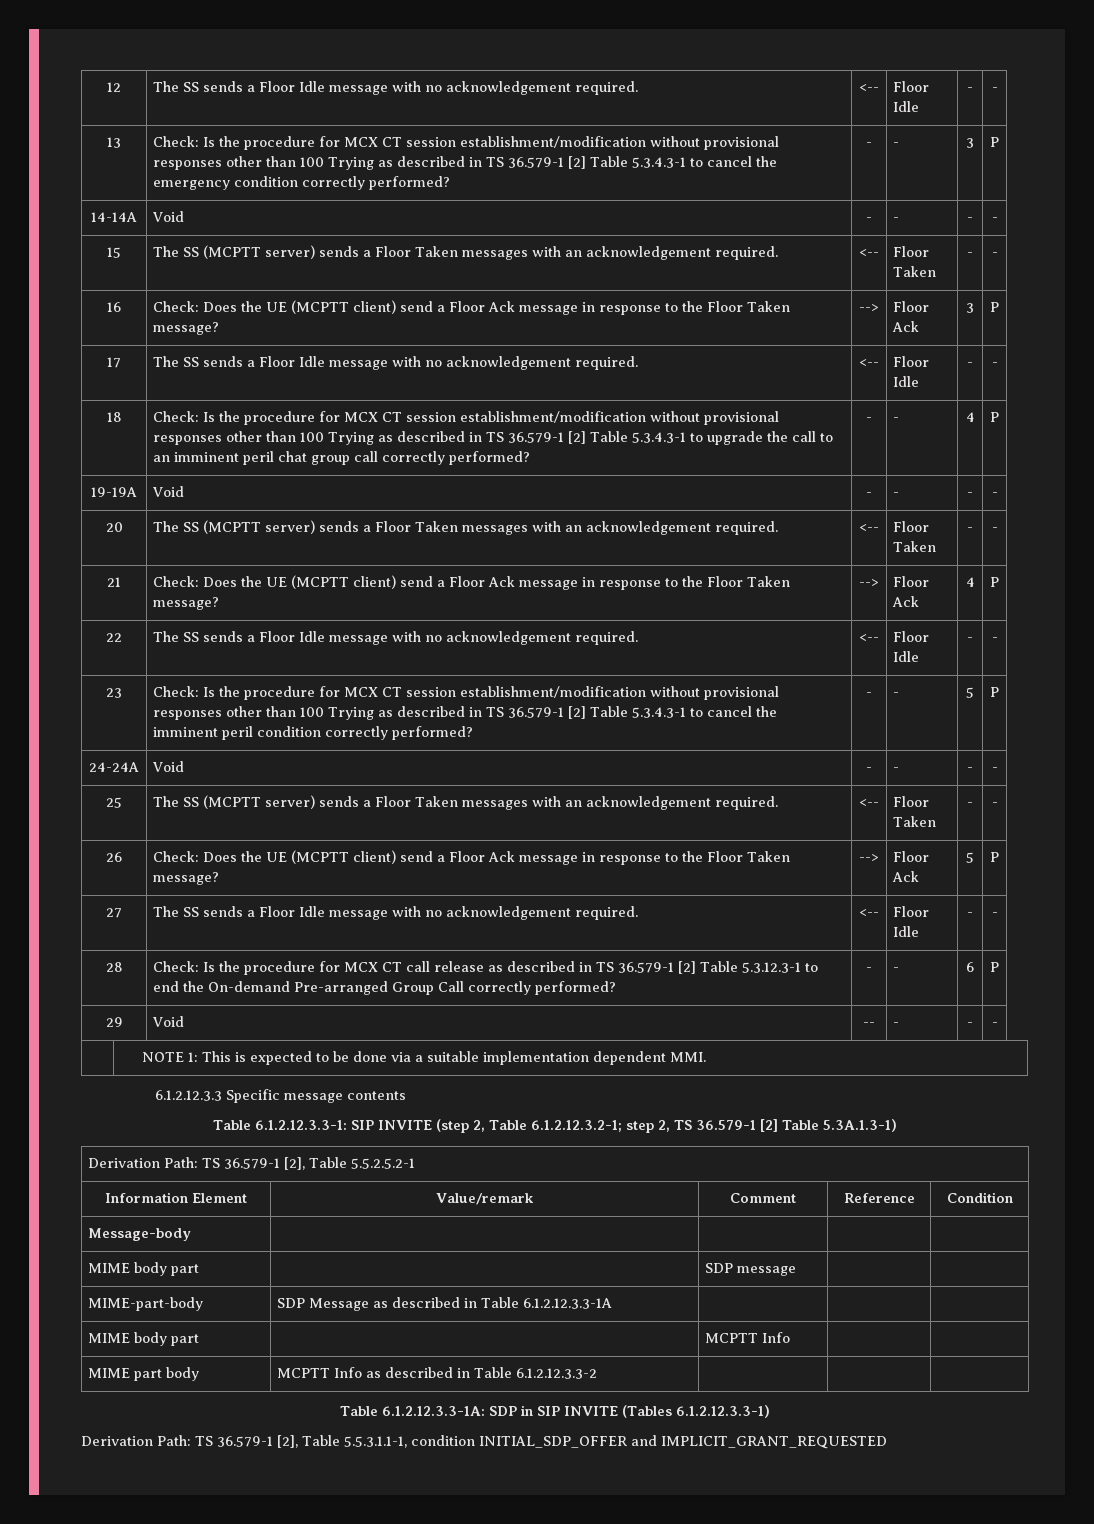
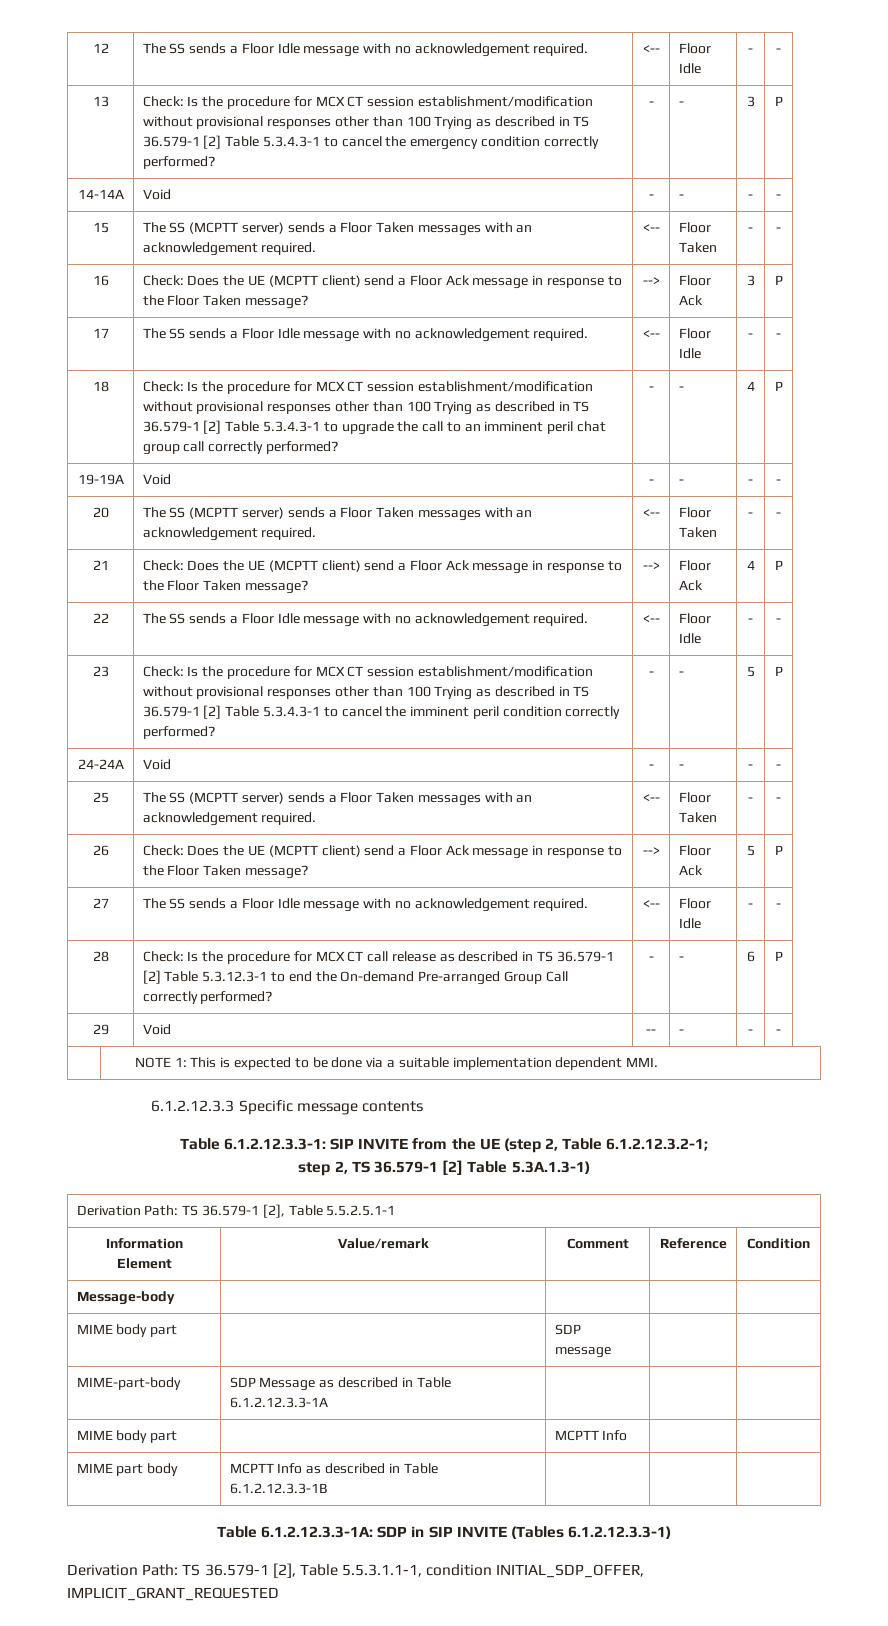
- Table 6.1.2.12.3.3-1: SIP INVITE (step 2, Table 6.1.2.12.3.2-1; step 2, TS 36.579-1 [2] Table 5.3A.1.3-1)
+ Table 6.1.2.12.3.3-1: SIP INVITE from the UE (step 2, Table 6.1.2.12.3.2-1;
+ step 2, TS 36.579-1 [2] Table 5.3A.1.3-1)
- Derivation Path: TS 36.579-1 [2], Table 5.5.2.5.2-1
+ Derivation Path: TS 36.579-1 [2], Table 5.5.2.5.1-1
- MIME part body | MCPTT Info as described in Table 6.1.2.12.3.3-2 | | |
+ MIME part body | MCPTT Info as described in Table 6.1.2.12.3.3-1B | | |
- Derivation Path: TS 36.579-1 [2], Table 5.5.3.1.1-1, condition INITIAL_SDP_OFFER and IMPLICIT_GRANT_REQUESTED
+ Derivation Path: TS 36.579-1 [2], Table 5.5.3.1.1-1, condition INITIAL_SDP_OFFER, IMPLICIT_GRANT_REQUESTED

